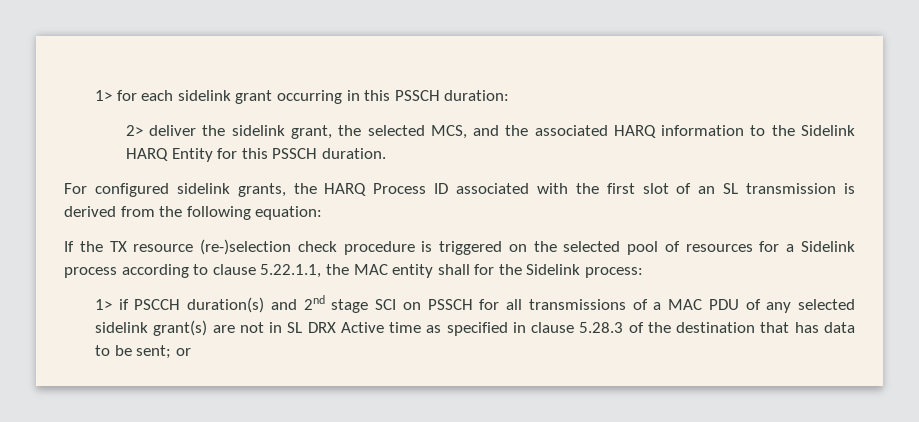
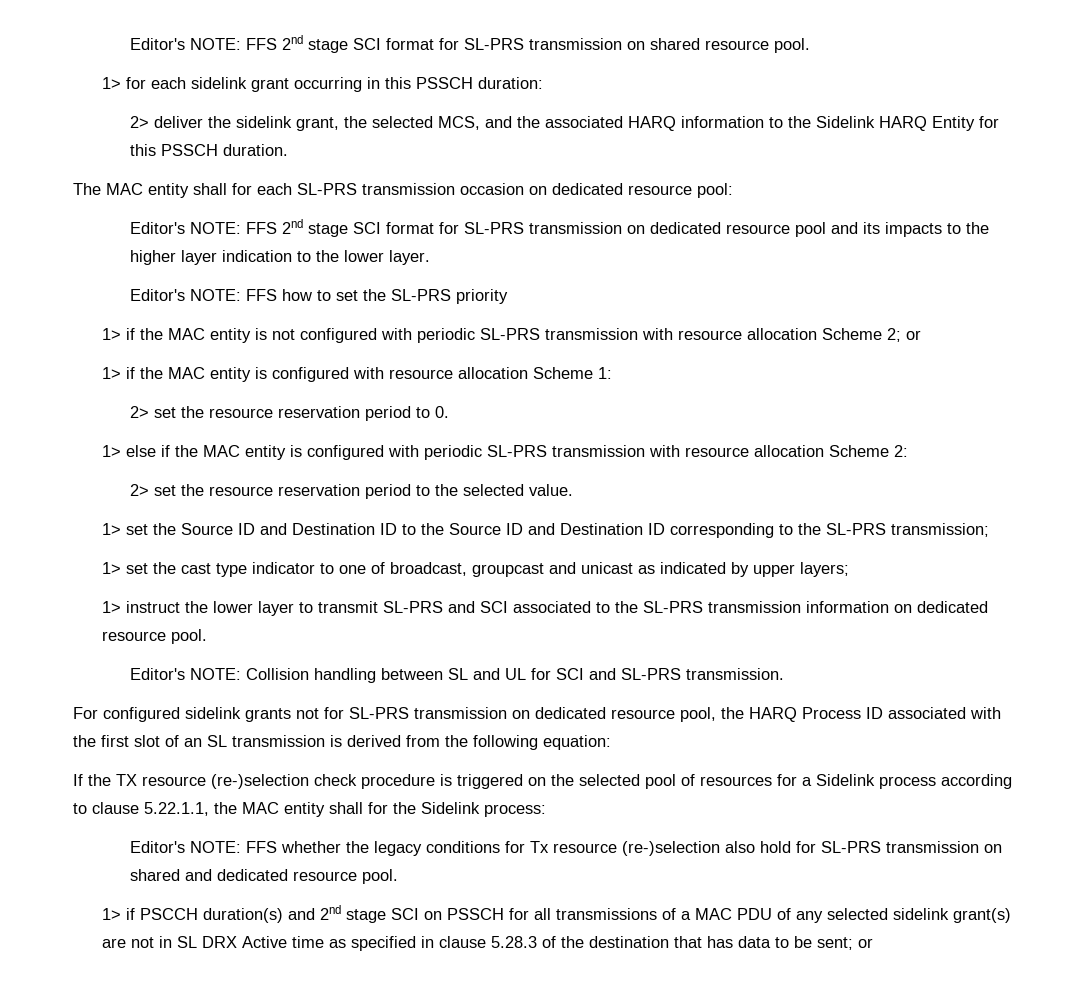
+ Editor's NOTE: FFS 2nd stage SCI format for SL-PRS transmission on shared resource pool.
- For configured sidelink grants, the HARQ Process ID associated with the first slot of an SL transmission is derived from the following equation:
+ The MAC entity shall for each SL-PRS transmission occasion on dedicated resource pool:
+ Editor's NOTE: FFS 2nd stage SCI format for SL-PRS transmission on dedicated resource pool and its impacts to the higher layer indication to the lower layer.
+ Editor's NOTE: FFS how to set the SL-PRS priority
+ 1> if the MAC entity is not configured with periodic SL-PRS transmission with resource allocation Scheme 2; or
+ 1> if the MAC entity is configured with resource allocation Scheme 1:
+ 2> set the resource reservation period to 0.
+ 1> else if the MAC entity is configured with periodic SL-PRS transmission with resource allocation Scheme 2:
+ 2> set the resource reservation period to the selected value.
+ 1> set the Source ID and Destination ID to the Source ID and Destination ID corresponding to the SL-PRS transmission;
+ 1> set the cast type indicator to one of broadcast, groupcast and unicast as indicated by upper layers;
+ 1> instruct the lower layer to transmit SL-PRS and SCI associated to the SL-PRS transmission information on dedicated resource pool.
+ Editor's NOTE: Collision handling between SL and UL for SCI and SL-PRS transmission.
+ For configured sidelink grants not for SL-PRS transmission on dedicated resource pool, the HARQ Process ID associated with the first slot of an SL transmission is derived from the following equation:
+ Editor's NOTE: FFS whether the legacy conditions for Tx resource (re-)selection also hold for SL-PRS transmission on shared and dedicated resource pool.

